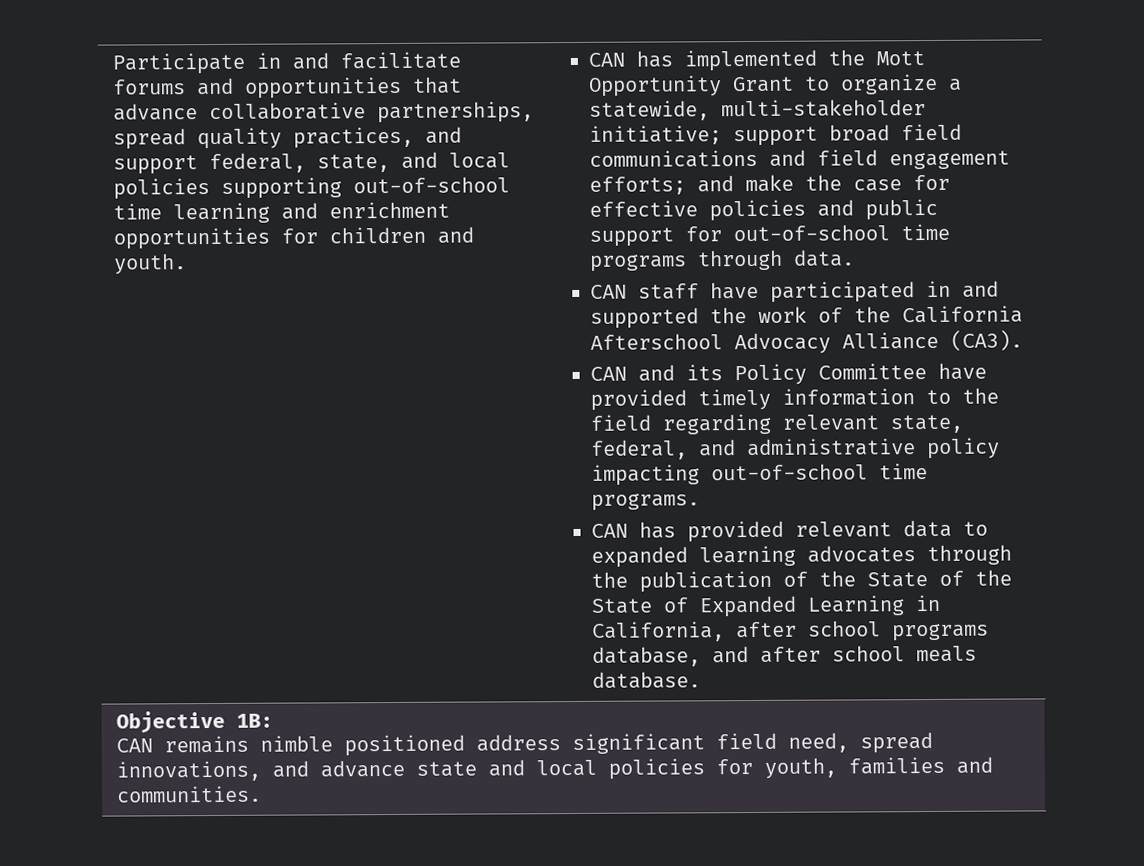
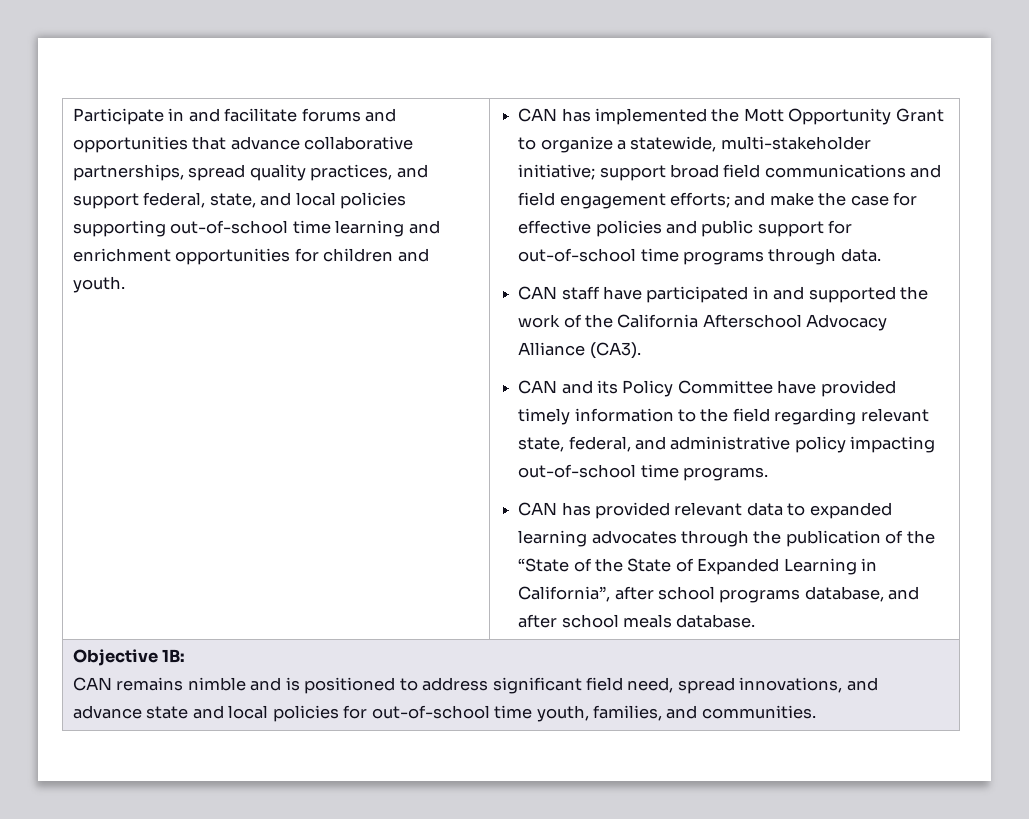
- CAN has provided relevant data to expanded learning advocates through the publication of the State of the State of Expanded Learning in California, after school programs database, and after school meals database.
+ CAN has provided relevant data to expanded learning advocates through the publication of the “State of the State of Expanded Learning in California”, after school programs database, and after school meals database.
  Objective 1B:
- CAN remains nimble positioned address significant field need, spread innovations, and advance state and local policies for youth, families and communities.
+ CAN remains nimble and is positioned to address significant field need, spread innovations, and advance state and local policies for out-of-school time youth, families, and communities.

